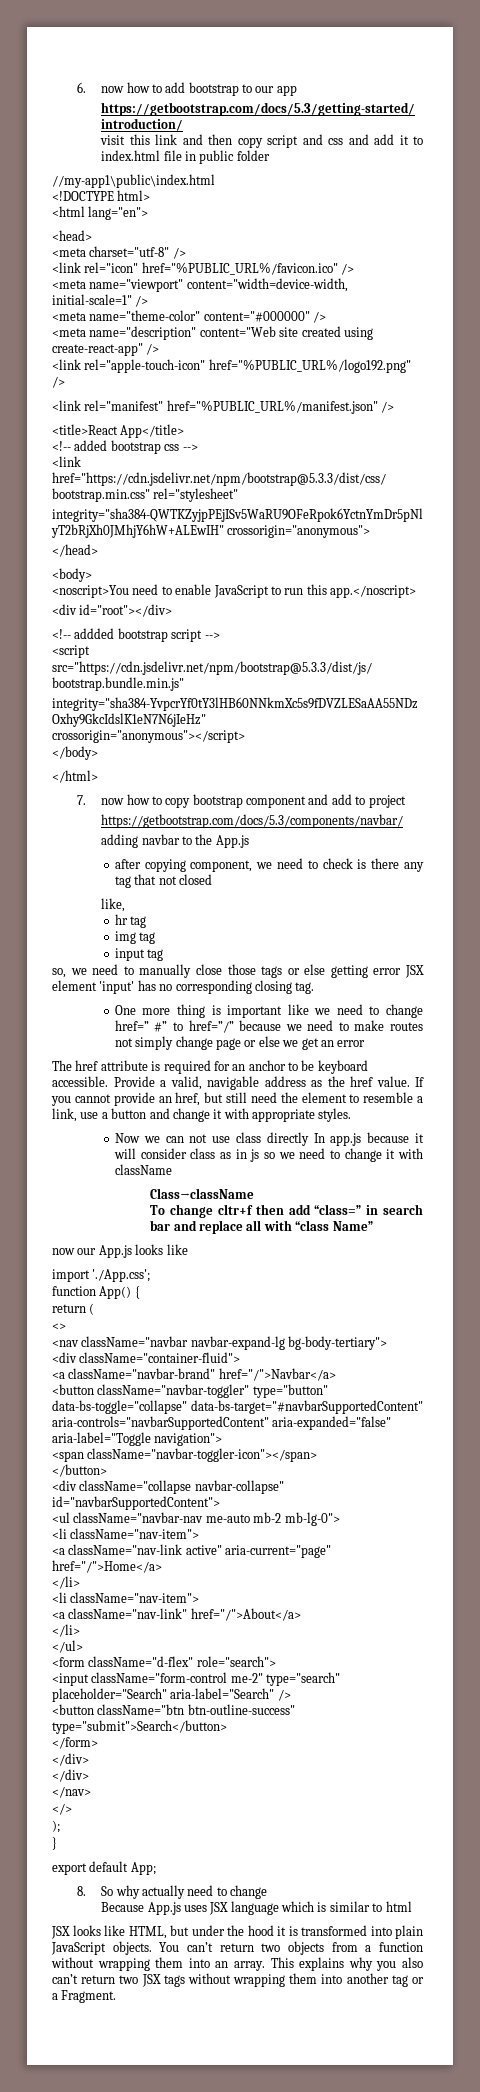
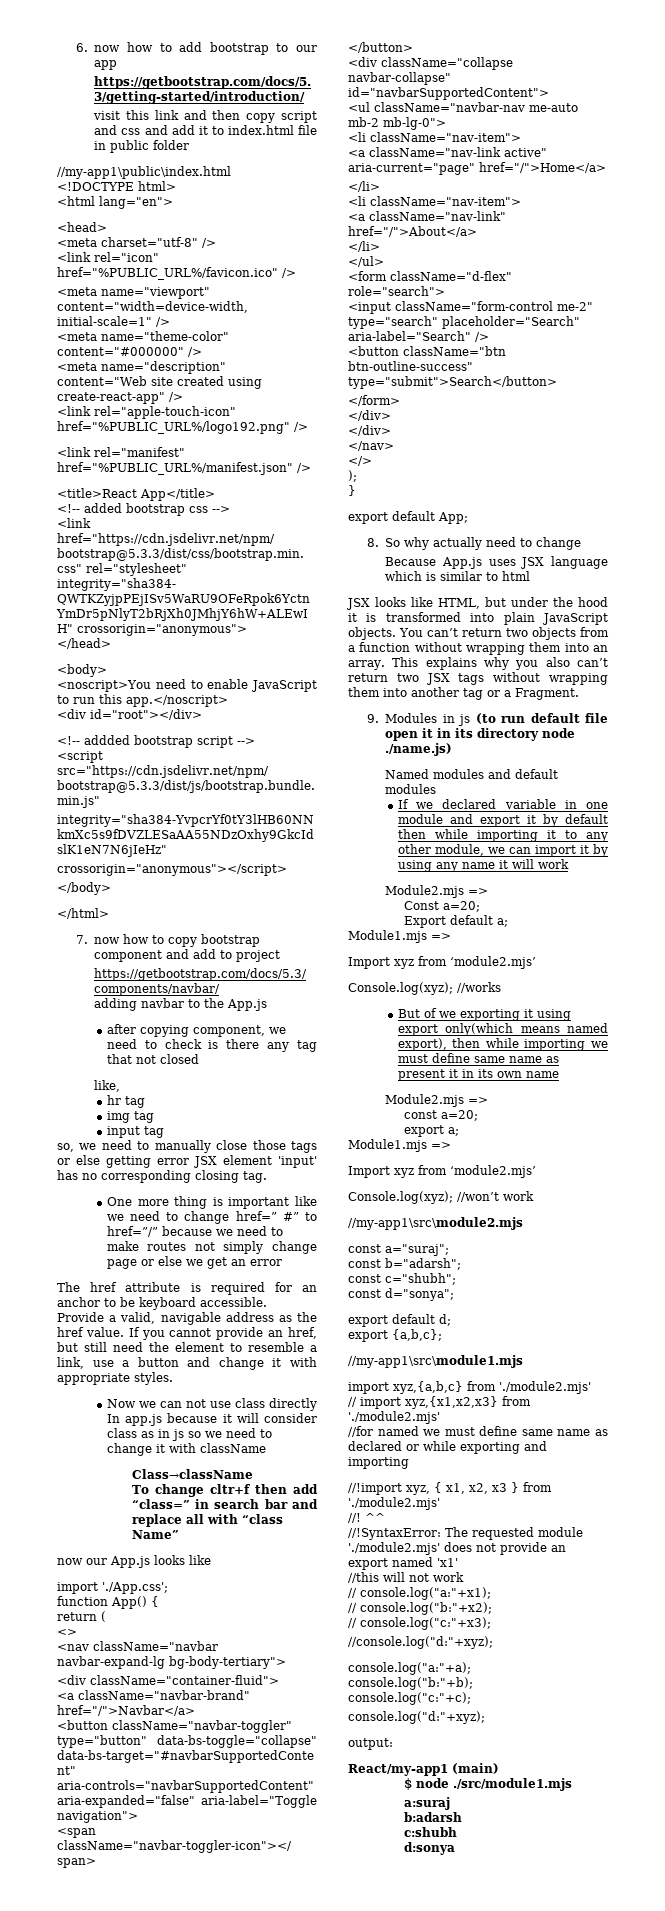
+ 9. Modules in js (to run default file open it in its directory node ./name.js)
+ Named modules and default modules
+ If we declared variable in one module and export it by default then while importing it to any other module, we can import it by using any name it will work
+ Module2.mjs =>
+ Const a=20;
+ Export default a;
+ Module1.mjs =>
+ Import xyz from ‘module2.mjs’
+ Console.log(xyz); //works
+ But of we exporting it using export only(which means named export), then while importing we must define same name as present it in its own name
+ Module2.mjs =>
+ const a=20;
+ export a;
+ Module1.mjs =>
+ Import xyz from ‘module2.mjs’
+ Console.log(xyz); //won’t work
+ //my-app1\src\module2.mjs
+ const a="suraj";
+ const b="adarsh";
+ const c="shubh";
+ const d="sonya";
+ export default d;
+ export {a,b,c};
+ //my-app1\src\module1.mjs
+ import xyz,{a,b,c} from './module2.mjs'
+ // import xyz,{x1,x2,x3} from './module2.mjs'
+ //for named we must define same name as declared or while exporting and importing
+ //!import xyz, { x1, x2, x3 } from './module2.mjs'
+ //! ^^
+ //!SyntaxError: The requested module './module2.mjs' does not provide an export named 'x1'
+ //this will not work
+ // console.log("a:"+x1);
+ // console.log("b:"+x2);
+ // console.log("c:"+x3);
+ //console.log("d:"+xyz);
+ console.log("a:"+a);
+ console.log("b:"+b);
+ console.log("c:"+c);
+ console.log("d:"+xyz);
+ output:
+ React/my-app1 (main)
+ $ node ./src/module1.mjs
+ a:suraj
+ b:adarsh
+ c:shubh
+ d:sonya

